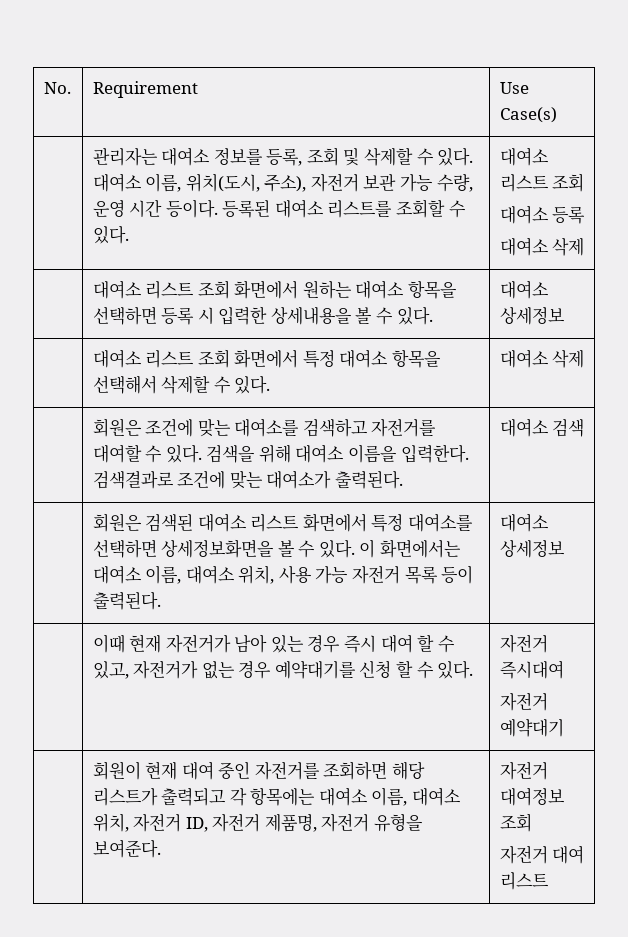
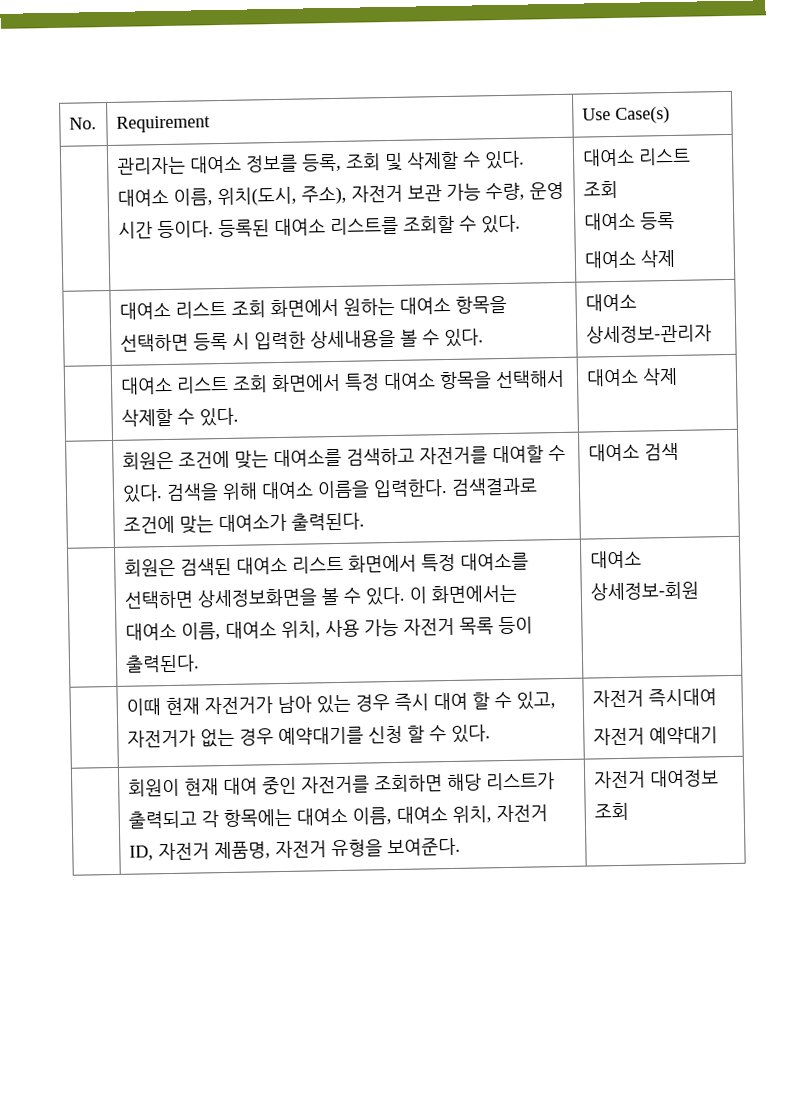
- | 대여소 리스트 조회 화면에서 원하는 대여소 항목을 선택하면 등록 시 입력한 상세내용을 볼 수 있다. | 대여소 상세정보
+ | 대여소 리스트 조회 화면에서 원하는 대여소 항목을 선택하면 등록 시 입력한 상세내용을 볼 수 있다. | 대여소 상세정보-관리자
- | 회원은 검색된 대여소 리스트 화면에서 특정 대여소를 선택하면 상세정보화면을 볼 수 있다. 이 화면에서는 대여소 이름, 대여소 위치, 사용 가능 자전거 목록 등이 출력된다. | 대여소 상세정보
+ | 회원은 검색된 대여소 리스트 화면에서 특정 대여소를 선택하면 상세정보화면을 볼 수 있다. 이 화면에서는 대여소 이름, 대여소 위치, 사용 가능 자전거 목록 등이 출력된다. | 대여소 상세정보-회원
  | 회원이 현재 대여 중인 자전거를 조회하면 해당 리스트가 출력되고 각 항목에는 대여소 이름, 대여소 위치, 자전거 ID, 자전거 제품명, 자전거 유형을 보여준다. | 자전거 대여정보 조회
- 자전거 대여 리스트

